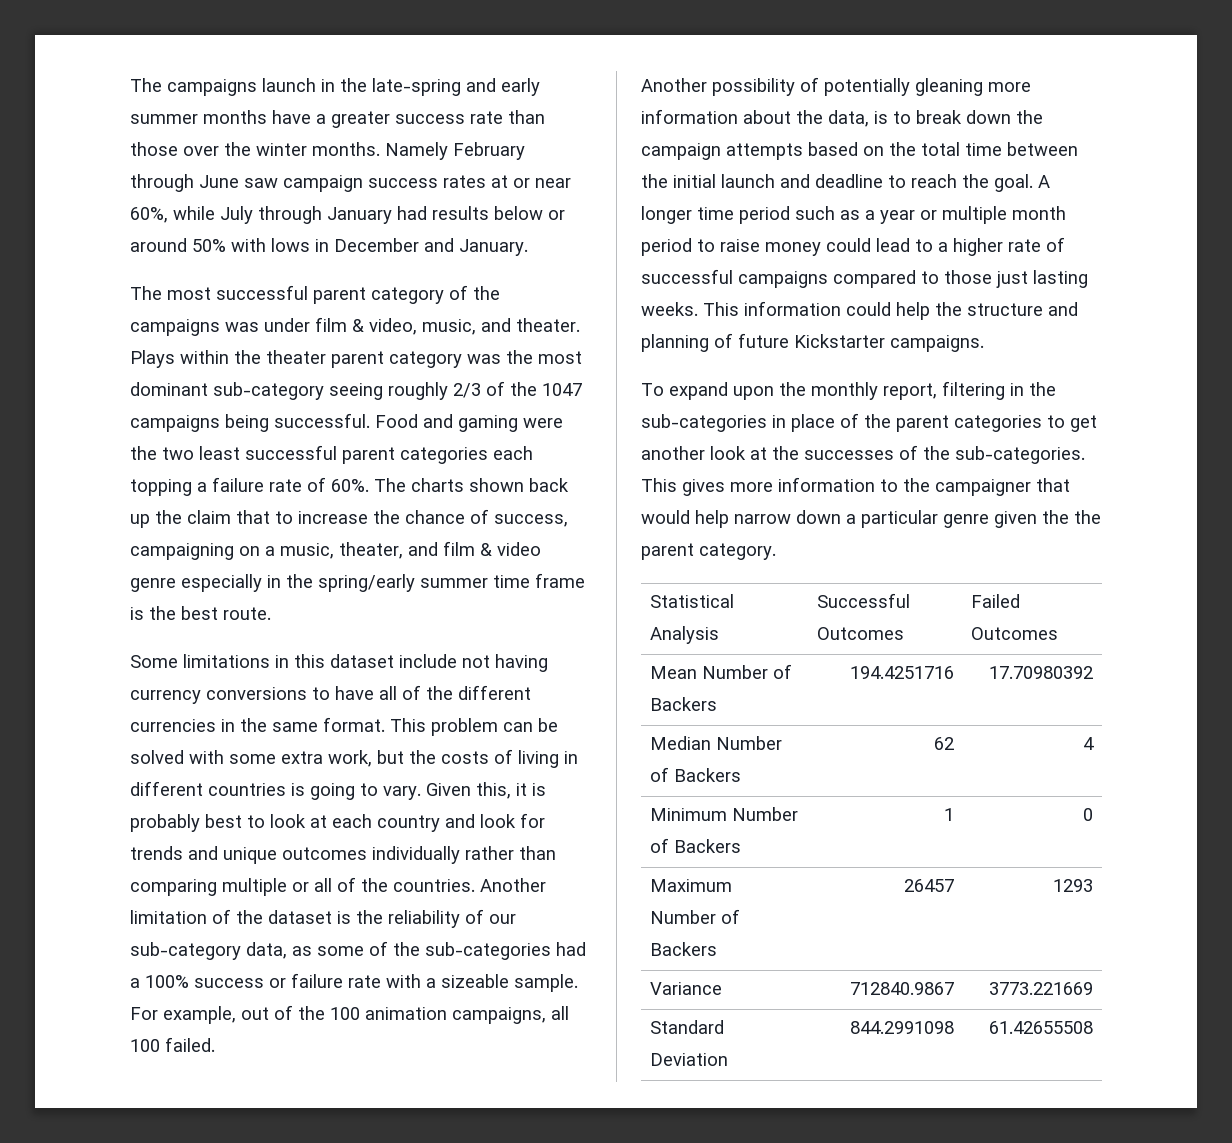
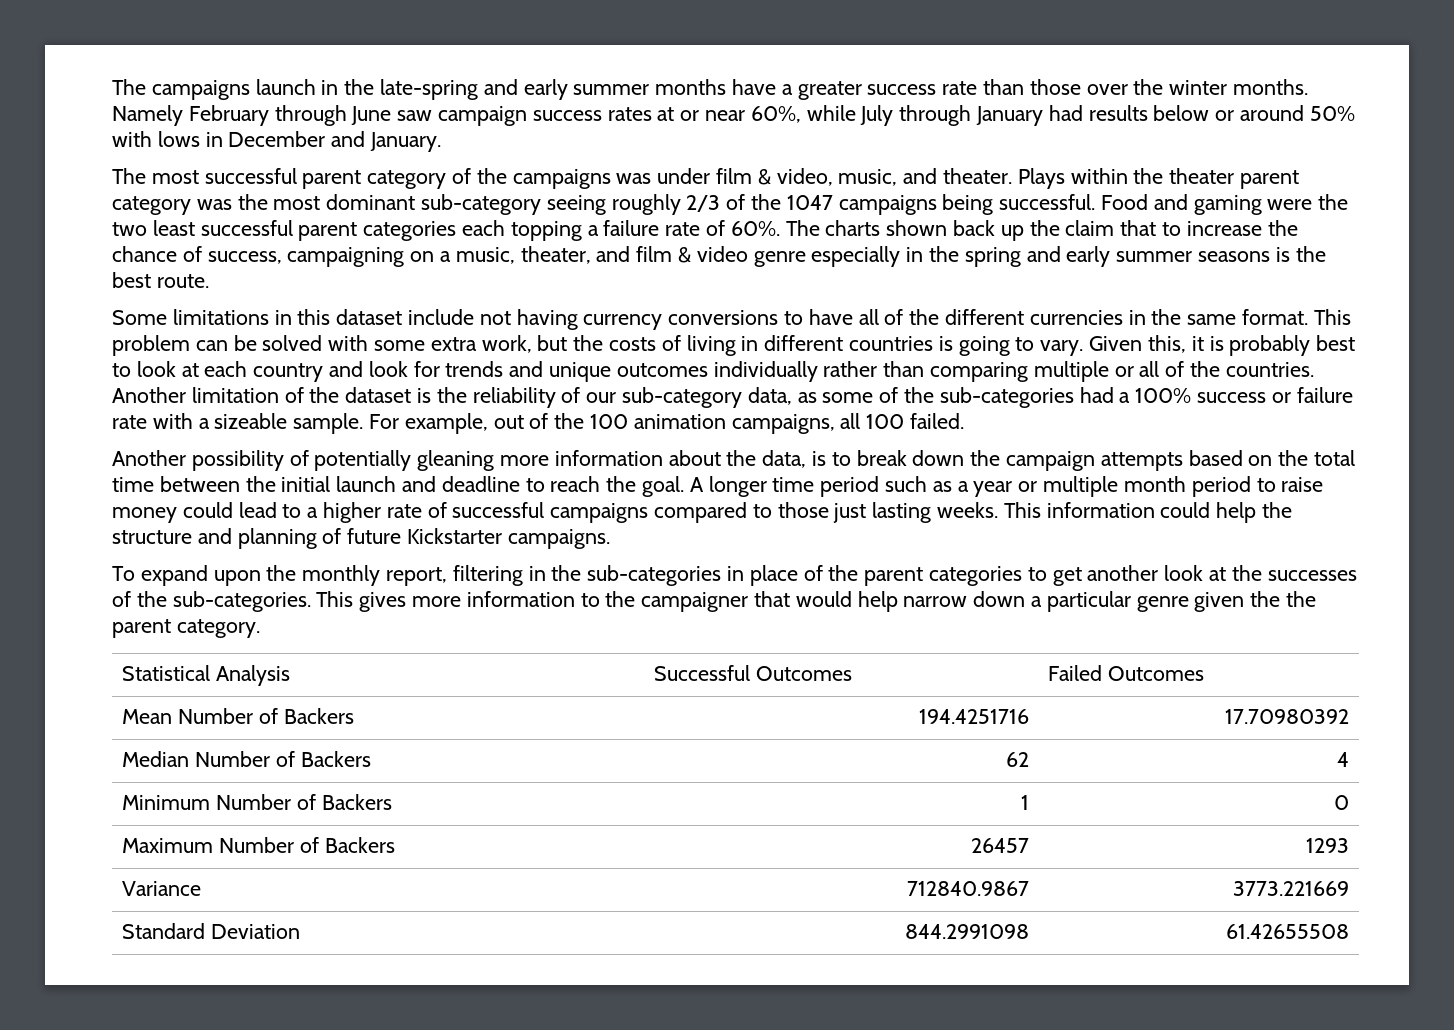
- The charts shown back up the claim that to increase the chance of success, campaigning on a music, theater, and film & video genre especially in the spring/early summer time frame is the best route.
+ The charts shown back up the claim that to increase the chance of success, campaigning on a music, theater, and film & video genre especially in the spring and early summer seasons is the best route.

